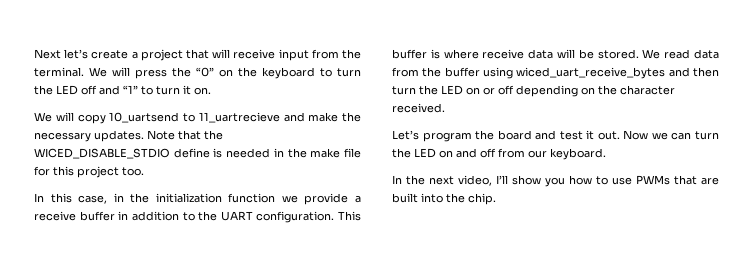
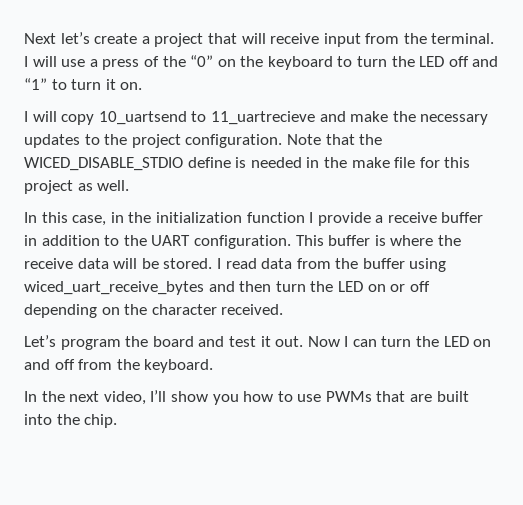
- We will press the “0” on the keyboard to turn the LED off and “1” to turn it on.
+ I will use a press of the “0” on the keyboard to turn the LED off and “1” to turn it on.
- We will copy 10_uartsend to 11_uartrecieve and make the necessary updates.
+ I will copy 10_uartsend to 11_uartrecieve and make the necessary updates to the project configuration.
- Note that the WICED_DISABLE_STDIO define is needed in the make file for this project too.
+ Note that the WICED_DISABLE_STDIO define is needed in the make file for this project as well.
- In this case, in the initialization function we provide a receive buffer in addition to the UART configuration.
+ In this case, in the initialization function I provide a receive buffer in addition to the UART configuration.
- This buffer is where receive data will be stored.
+ This buffer is where the receive data will be stored.
- We read data from the buffer using wiced_uart_receive_bytes and then turn the LED on or off depending on the character received.
+ I read data from the buffer using wiced_uart_receive_bytes and then turn the LED on or off depending on the character received.
- Now we can turn the LED on and off from our keyboard.
+ Now I can turn the LED on and off from the keyboard.

